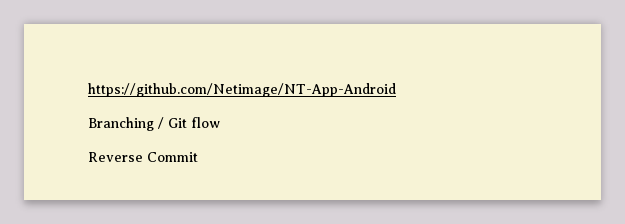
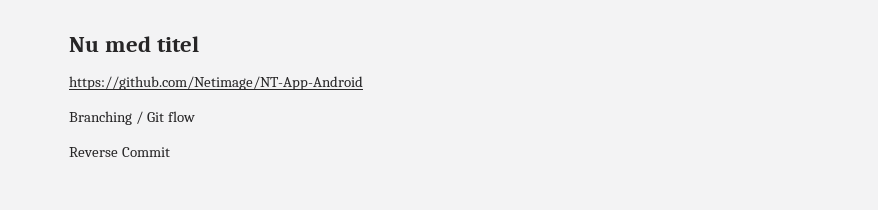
+ Nu med titel

